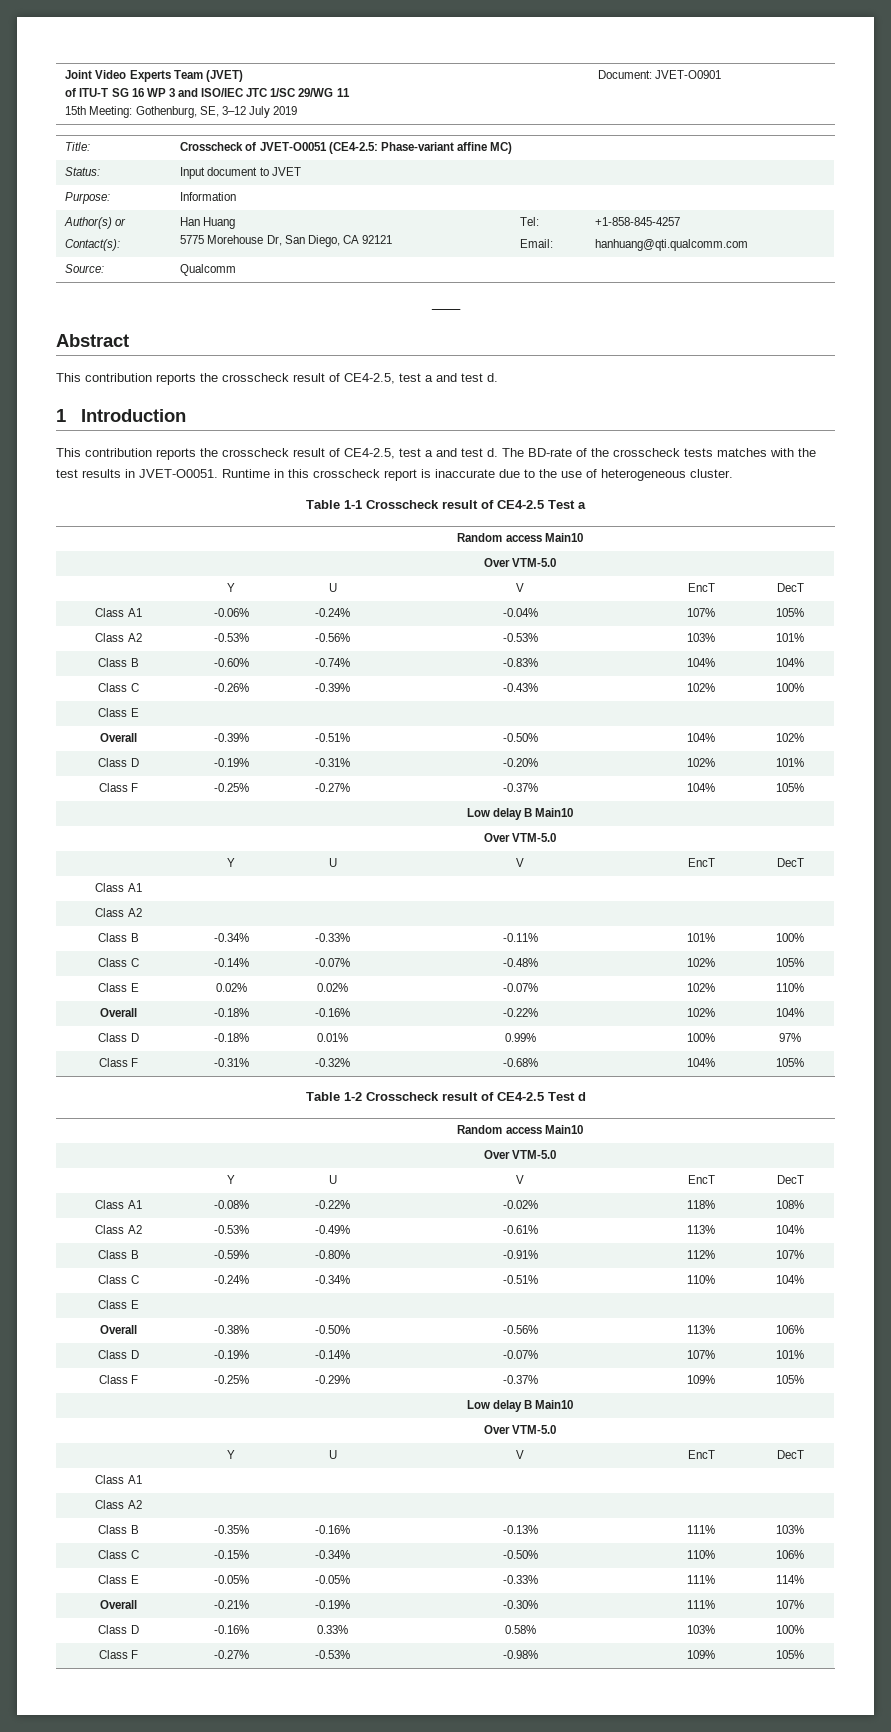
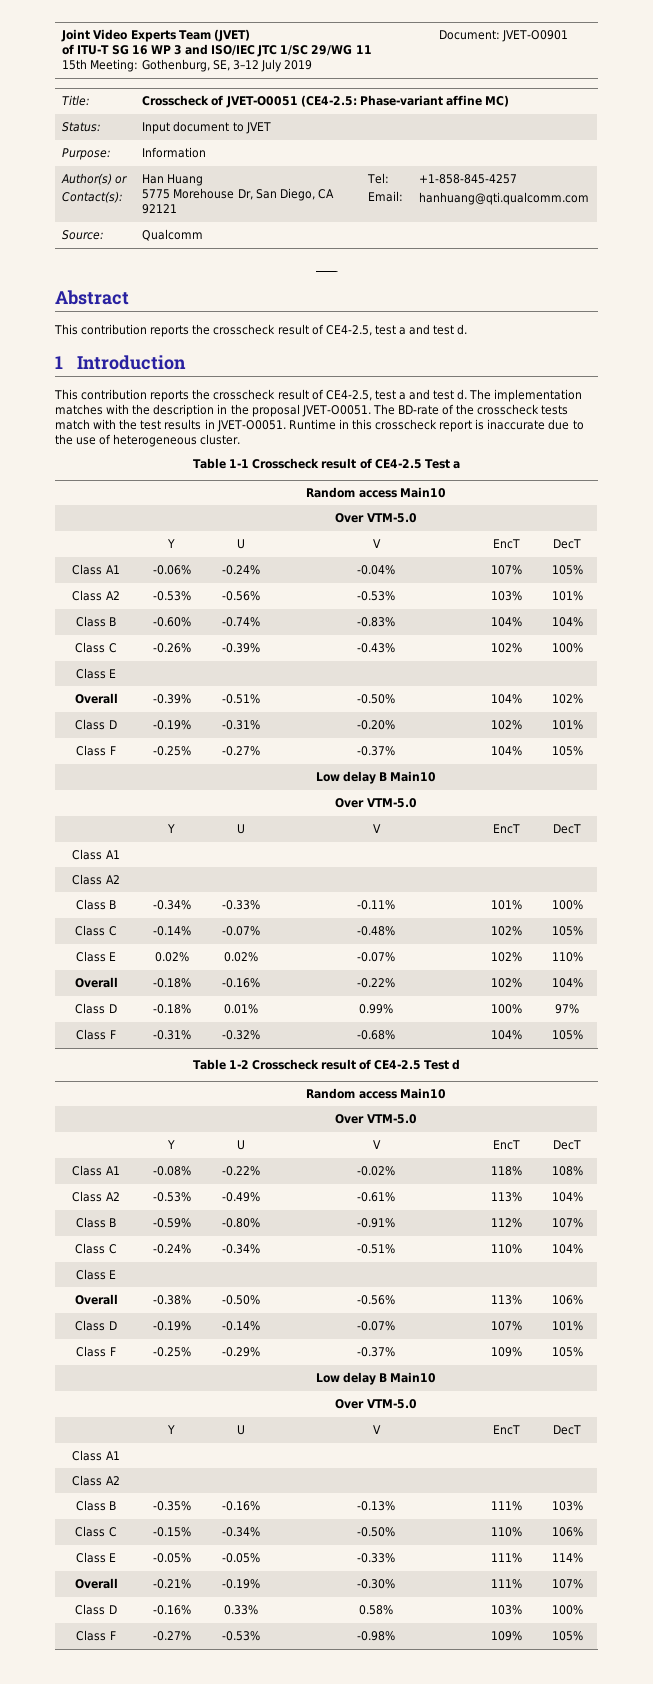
- The BD-rate of the crosscheck tests matches with the test results in JVET-O0051.
+ The implementation matches with the description in the proposal JVET-O0051. The BD-rate of the crosscheck tests match with the test results in JVET-O0051.

